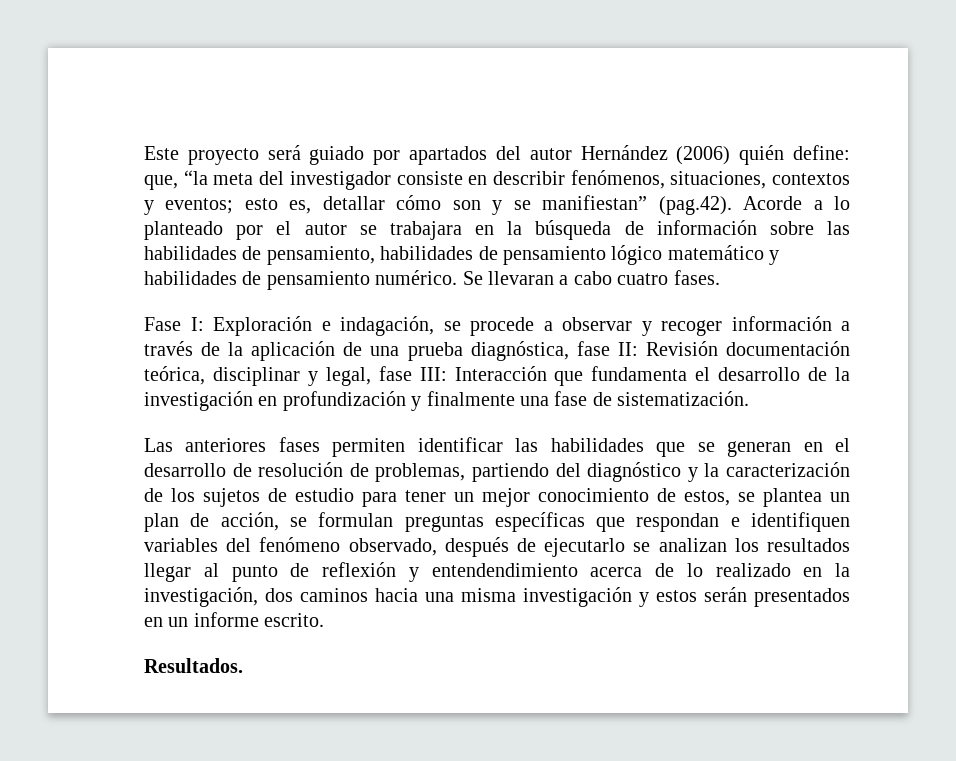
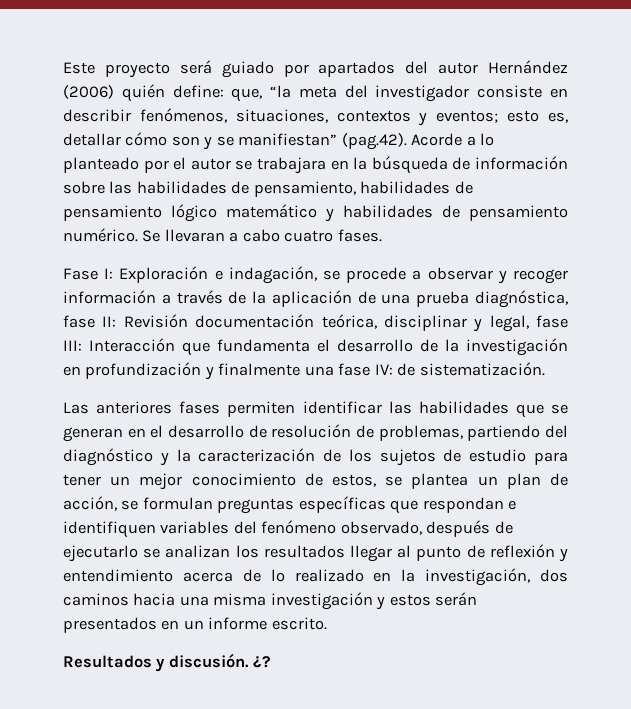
- Fase I: Exploración e indagación, se procede a observar y recoger información a través de la aplicación de una prueba diagnóstica, fase II: Revisión documentación teórica, disciplinar y legal, fase III: Interacción que fundamenta el desarrollo de la investigación en profundización y finalmente una fase de sistematización.
+ Fase I: Exploración e indagación, se procede a observar y recoger información a través de la aplicación de una prueba diagnóstica, fase II: Revisión documentación teórica, disciplinar y legal, fase III: Interacción que fundamenta el desarrollo de la investigación en profundización y finalmente una fase IV: de sistematización.
- Las anteriores fases permiten identificar las habilidades que se generan en el desarrollo de resolución de problemas, partiendo del diagnóstico y la caracterización de los sujetos de estudio para tener un mejor conocimiento de estos, se plantea un plan de acción, se formulan preguntas específicas que respondan e identifiquen variables del fenómeno observado, después de ejecutarlo se analizan los resultados llegar al punto de reflexión y entendendimiento acerca de lo realizado en la investigación, dos caminos hacia una misma investigación y estos serán presentados en un informe escrito.
+ Las anteriores fases permiten identificar las habilidades que se generan en el desarrollo de resolución de problemas, partiendo del diagnóstico y la caracterización de los sujetos de estudio para tener un mejor conocimiento de estos, se plantea un plan de acción, se formulan preguntas específicas que respondan e identifiquen variables del fenómeno observado, después de ejecutarlo se analizan los resultados llegar al punto de reflexión y entendimiento acerca de lo realizado en la investigación, dos caminos hacia una misma investigación y estos serán presentados en un informe escrito.
- Resultados.
+ Resultados y discusión. ¿?

